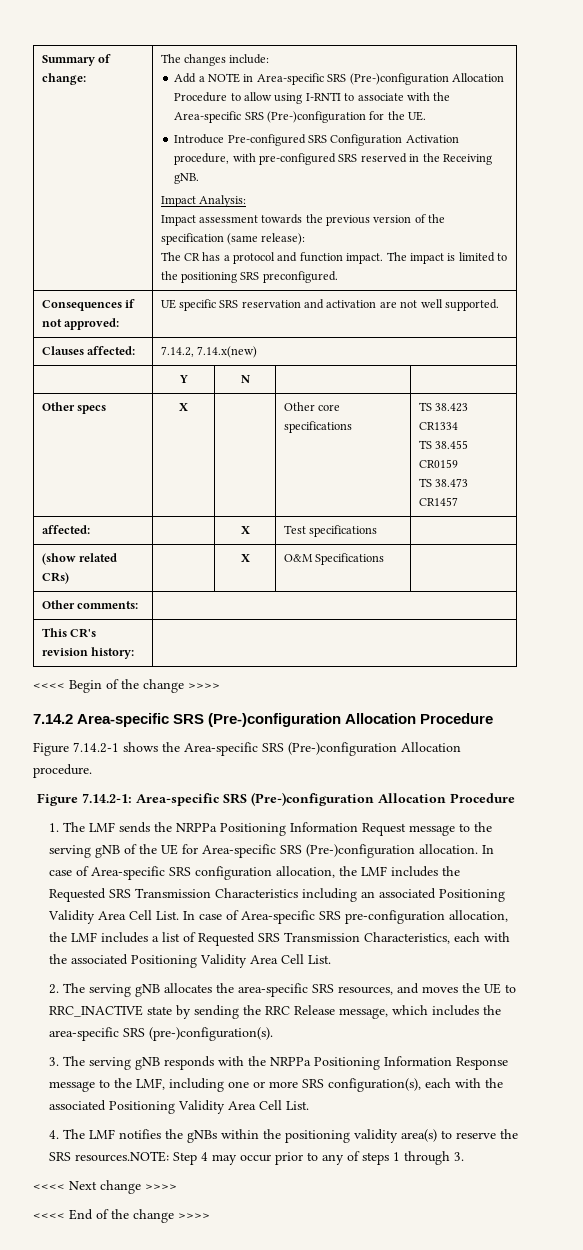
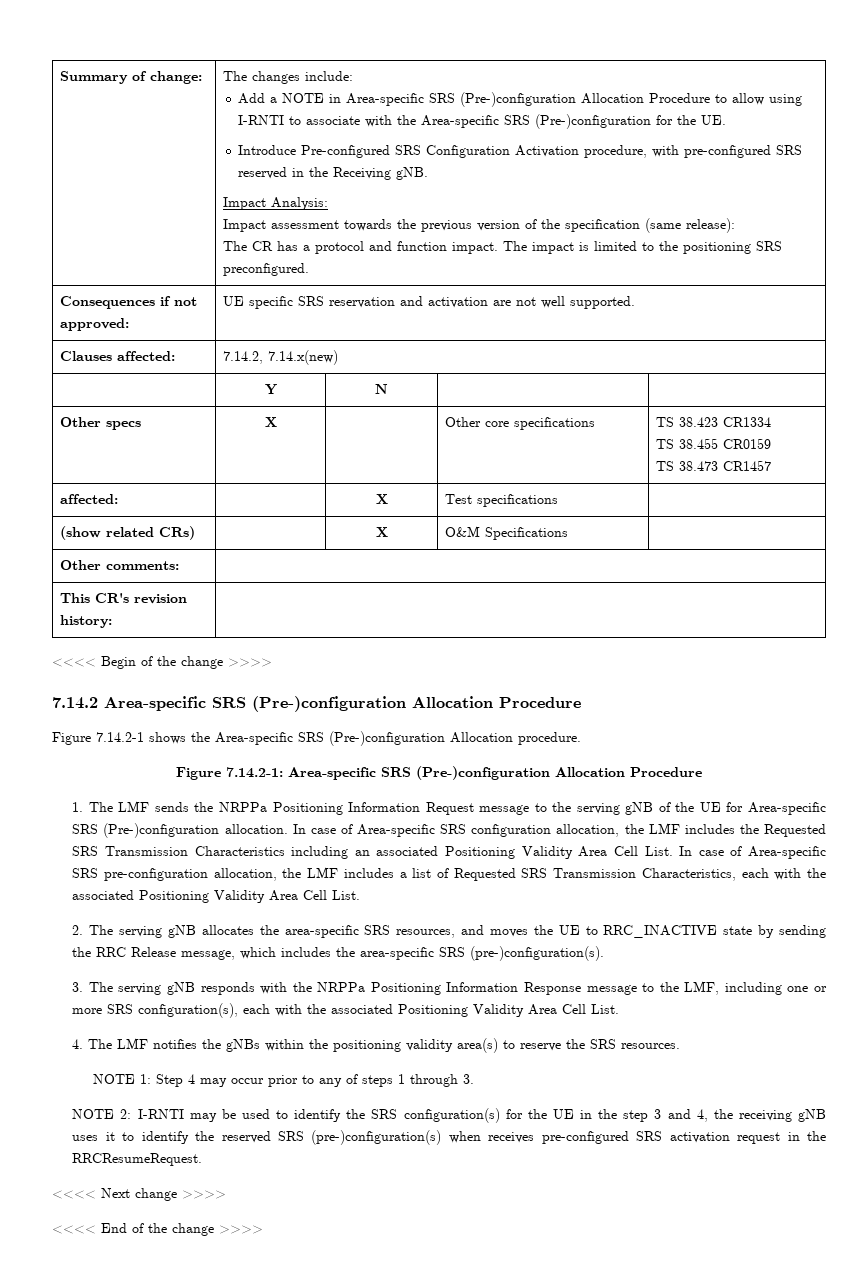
- 4. The LMF notifies the gNBs within the positioning validity area(s) to reserve the SRS resources.NOTE: Step 4 may occur prior to any of steps 1 through 3.
+ 4. The LMF notifies the gNBs within the positioning validity area(s) to reserve the SRS resources.
+ NOTE 1: Step 4 may occur prior to any of steps 1 through 3.
+ NOTE 2: I-RNTI may be used to identify the SRS configuration(s) for the UE in the step 3 and 4, the receiving gNB uses it to identify the reserved SRS (pre-)configuration(s) when receives pre-configured SRS activation request in the RRCResumeRequest.

